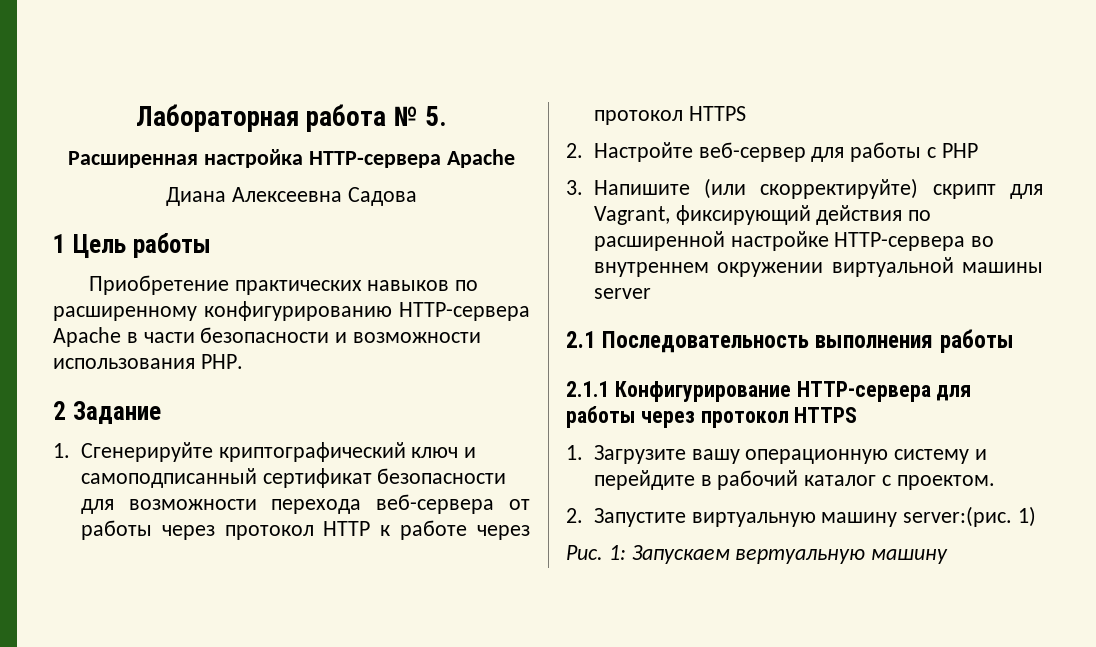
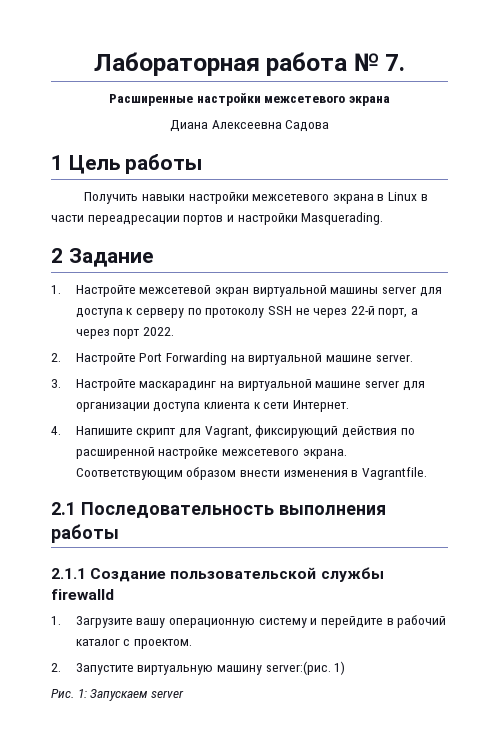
- Лабораторная работа № 5.
- Расширенная настройка HTTP-сервера Apache
+ Лабораторная работа № 7.
+ Расширенные настройки межсетевого экрана
- Приобретение практических навыков по расширенному конфигурированию HTTP-сервера Apache в части безопасности и возможности использования PHP.
+ Получить навыки настройки межсетевого экрана в Linux в части переадресации портов и настройки Masquerading.
  2 Задание
- 1. Сгенерируйте криптографический ключ и самоподписанный сертификат безопасности для возможности перехода веб-сервера от работы через протокол HTTP к работе через протокол HTTPS
- 2. Настройте веб-сервер для работы с PHP
- 3. Напишите (или скорректируйте) скрипт для Vagrant, фиксирующий действия по расширенной настройке HTTP-сервера во внутреннем окружении виртуальной машины server
+ 1. Настройте межсетевой экран виртуальной машины server для доступа к серверу по протоколу SSH не через 22-й порт, а через порт 2022.
+ 2. Настройте Port Forwarding на виртуальной машине server.
+ 3. Настройте маскарадинг на виртуальной машине server для организации доступа клиента к сети Интернет.
+ 4. Напишите скрипт для Vagrant, фиксирующий действия по расширенной настройке межсетевого экрана. Соответствующим образом внести изменения в Vagrantfile.
- 2.1.1 Конфигурирование HTTP-сервера для работы через протокол HTTPS
+ 2.1.1 Создание пользовательской службы firewalld
- Рис. 1: Запускаем вертуальную машину
+ Рис. 1: Запускаем server

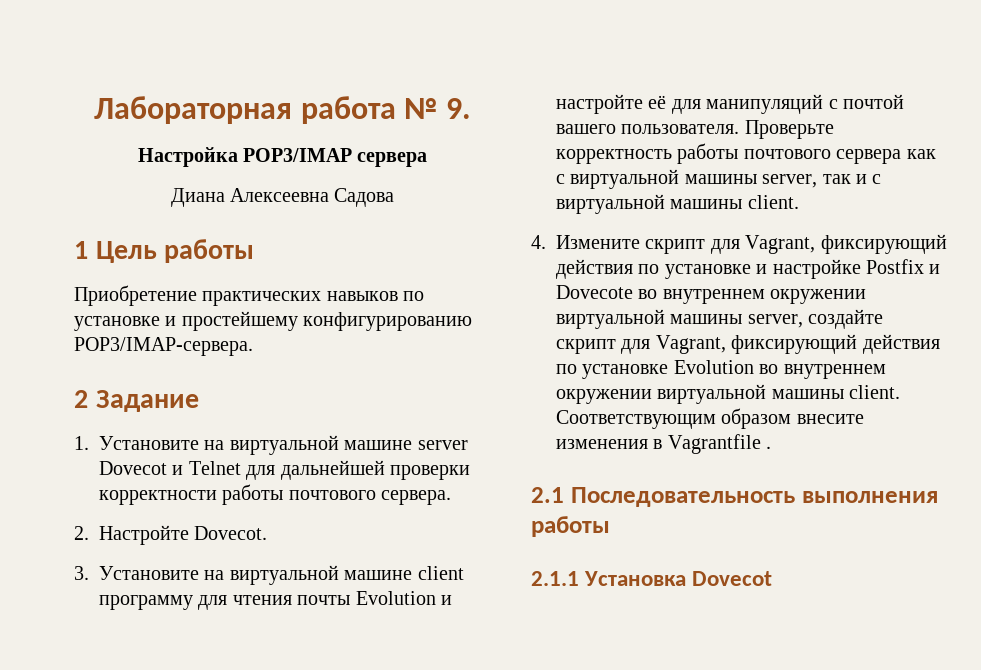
- Лабораторная работа № 7.
- Расширенные настройки межсетевого экрана
+ Лабораторная работа № 9.
+ Настройка POP3/IMAP сервера
- Получить навыки настройки межсетевого экрана в Linux в части переадресации портов и настройки Masquerading.
+ Приобретение практических навыков по установке и простейшему конфигурированию POP3/IMAP-сервера.
  2 Задание
- 1. Настройте межсетевой экран виртуальной машины server для доступа к серверу по протоколу SSH не через 22-й порт, а через порт 2022.
- 2. Настройте Port Forwarding на виртуальной машине server.
- 3. Настройте маскарадинг на виртуальной машине server для организации доступа клиента к сети Интернет.
- 4. Напишите скрипт для Vagrant, фиксирующий действия по расширенной настройке межсетевого экрана.
+ 1. Установите на виртуальной машине server Dovecot и Telnet для дальнейшей проверки корректности работы почтового сервера.
+ 2. Настройте Dovecot.
+ 3. Установите на виртуальной машине client программу для чтения почты Evolution и настройте её для манипуляций с почтой вашего пользователя. Проверьте корректность работы почтового сервера как с виртуальной машины server, так и с виртуальной машины client.
+ 4. Измените скрипт для Vagrant, фиксирующий действия по установке и настройке Postfix и Dovecote во внутреннем окружении виртуальной машины server, создайте скрипт для Vagrant, фиксирующий действия по установке Evolution во внутреннем окружении виртуальной машины client.
- Соответствующим образом внести изменения в Vagrantfile.
+ Соответствующим образом внесите изменения в Vagrantfile .
- 2.1.1 Создание пользовательской службы firewalld
- 1. Загрузите вашу операционную систему и перейдите в рабочий каталог с проектом.
- 2. Запустите виртуальную машину server:(рис. 1)
- Рис. 1: Запускаем server
+ 2.1.1 Установка Dovecot

